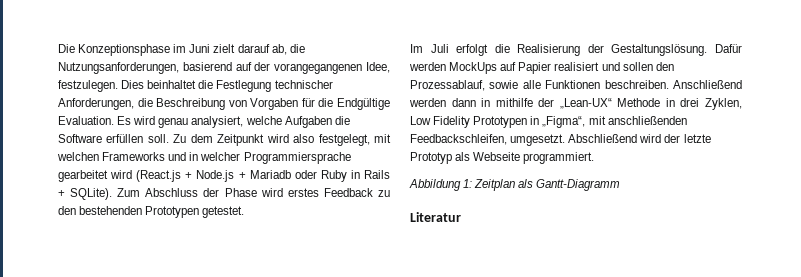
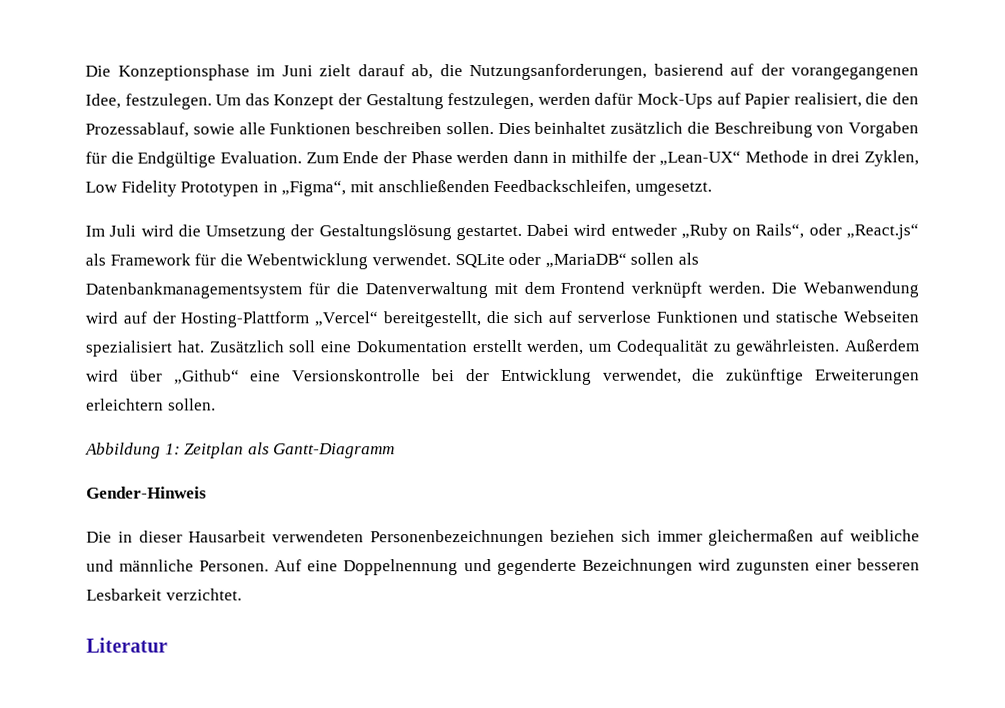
- Dies beinhaltet die Festlegung technischer Anforderungen, die Beschreibung von Vorgaben für die Endgültige Evaluation.
+ Um das Konzept der Gestaltung festzulegen, werden dafür Mock-Ups auf Papier realisiert, die den Prozessablauf, sowie alle Funktionen beschreiben sollen. Dies beinhaltet zusätzlich die Beschreibung von Vorgaben für die Endgültige Evaluation.
- Es wird genau analysiert, welche Aufgaben die Software erfüllen soll. Zu dem Zeitpunkt wird also festgelegt, mit welchen Frameworks und in welcher Programmiersprache gearbeitet wird (React.js + Node.js + Mariadb oder Ruby in Rails + SQLite). Zum Abschluss der Phase wird erstes Feedback zu den bestehenden Prototypen getestet.
- Im Juli erfolgt die Realisierung der Gestaltungslösung. Dafür werden MockUps auf Papier realisiert und sollen den Prozessablauf, sowie alle Funktionen beschreiben. Anschließend werden dann in mithilfe der „Lean-UX“ Methode in drei Zyklen, Low Fidelity Prototypen in „Figma“, mit anschließenden Feedbackschleifen, umgesetzt. Abschließend wird der letzte Prototyp als Webseite programmiert.
+ Zum Ende der Phase werden dann in mithilfe der „Lean-UX“ Methode in drei Zyklen, Low Fidelity Prototypen in „Figma“, mit anschließenden Feedbackschleifen, umgesetzt.
+ Im Juli wird die Umsetzung der Gestaltungslösung gestartet. Dabei wird entweder „Ruby on Rails“, oder „React.js“ als Framework für die Webentwicklung verwendet. SQLite oder „MariaDB“ sollen als Datenbankmanagementsystem für die Datenverwaltung mit dem Frontend verknüpft werden. Die Webanwendung wird auf der Hosting-Plattform „Vercel“ bereitgestellt, die sich auf serverlose Funktionen und statische Webseiten spezialisiert hat. Zusätzlich soll eine Dokumentation erstellt werden, um Codequalität zu gewährleisten. Außerdem wird über „Github“ eine Versionskontrolle bei der Entwicklung verwendet, die zukünftige Erweiterungen erleichtern sollen.
+ Gender-Hinweis
+ Die in dieser Hausarbeit verwendeten Personenbezeichnungen beziehen sich immer gleichermaßen auf weibliche und männliche Personen. Auf eine Doppelnennung und gegenderte Bezeichnungen wird zugunsten einer besseren Lesbarkeit verzichtet.

